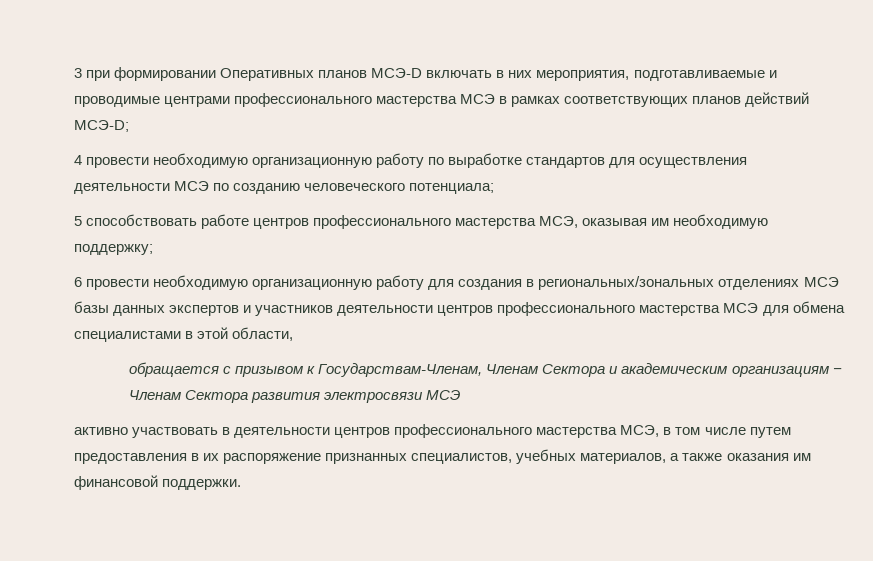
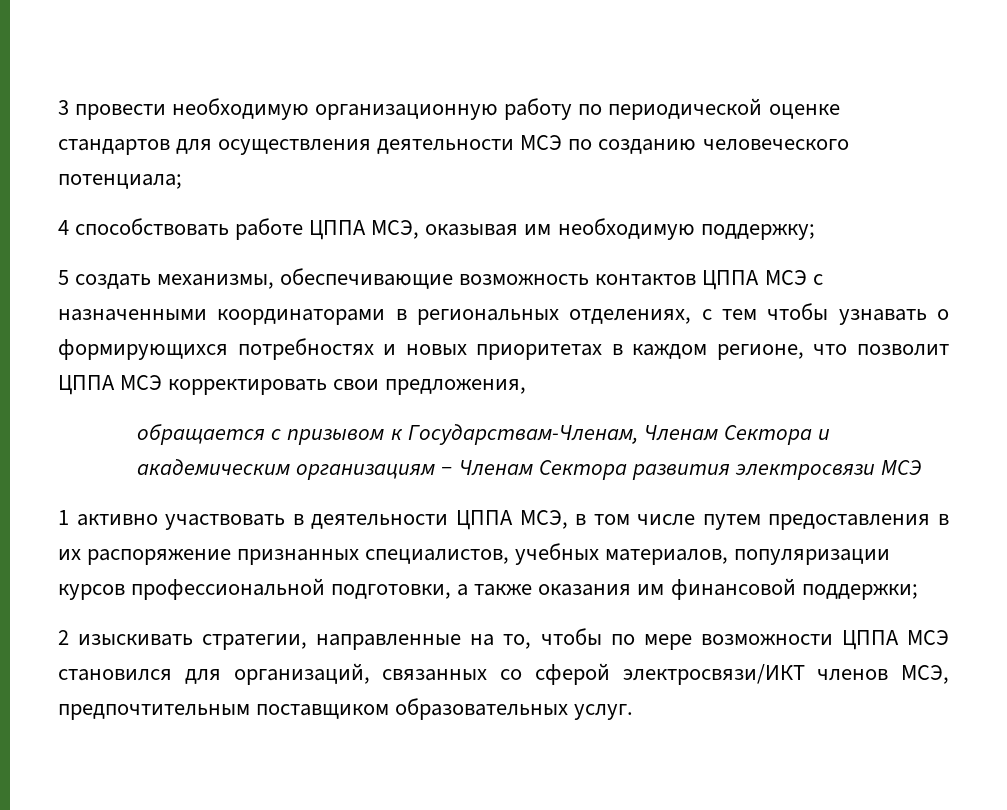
- 3 при формировании Оперативных планов МСЭ-D включать в них мероприятия, подготавливаемые и проводимые центрами профессионального мастерства МСЭ в рамках соответствующих планов действий МСЭ-D;
- 4 провести необходимую организационную работу по выработке стандартов для осуществления деятельности МСЭ по созданию человеческого потенциала;
+ 3 провести необходимую организационную работу по периодической оценке стандартов для осуществления деятельности МСЭ по созданию человеческого потенциала;
- 5 способствовать работе центров профессионального мастерства МСЭ, оказывая им необходимую поддержку;
+ 4 способствовать работе ЦППА МСЭ, оказывая им необходимую поддержку;
- 6 провести необходимую организационную работу для создания в региональных/зональных отделениях МСЭ базы данных экспертов и участников деятельности центров профессионального мастерства МСЭ для обмена специалистами в этой области,
+ 5 создать механизмы, обеспечивающие возможность контактов ЦППА МСЭ с назначенными координаторами в региональных отделениях, с тем чтобы узнавать о формирующихся потребностях и новых приоритетах в каждом регионе, что позволит ЦППА МСЭ корректировать свои предложения,
- активно участвовать в деятельности центров профессионального мастерства МСЭ, в том числе путем предоставления в их распоряжение признанных специалистов, учебных материалов, а также оказания им финансовой поддержки.
+ 1 активно участвовать в деятельности ЦППА МСЭ, в том числе путем предоставления в их распоряжение признанных специалистов, учебных материалов, популяризации курсов профессиональной подготовки, а также оказания им финансовой поддержки;
+ 2 изыскивать стратегии, направленные на то, чтобы по мере возможности ЦППА МСЭ становился для организаций, связанных со сферой электросвязи/ИКТ членов МСЭ, предпочтительным поставщиком образовательных услуг.

